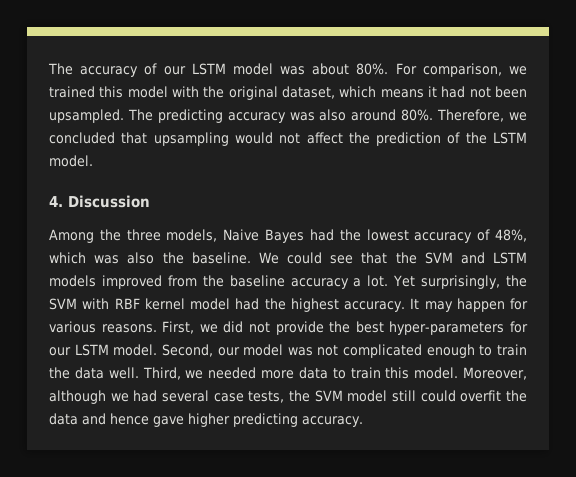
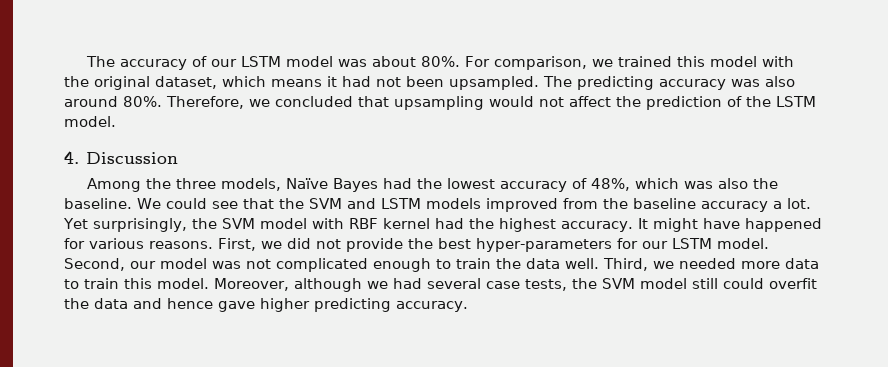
- Among the three models, Naive Bayes had the lowest accuracy of 48%, which was also the baseline.
+ Among the three models, Naïve Bayes had the lowest accuracy of 48%, which was also the baseline.
- Yet surprisingly, the SVM with RBF kernel model had the highest accuracy.
+ Yet surprisingly, the SVM model with RBF kernel had the highest accuracy.
- It may happen for various reasons.
+ It might have happened for various reasons.

